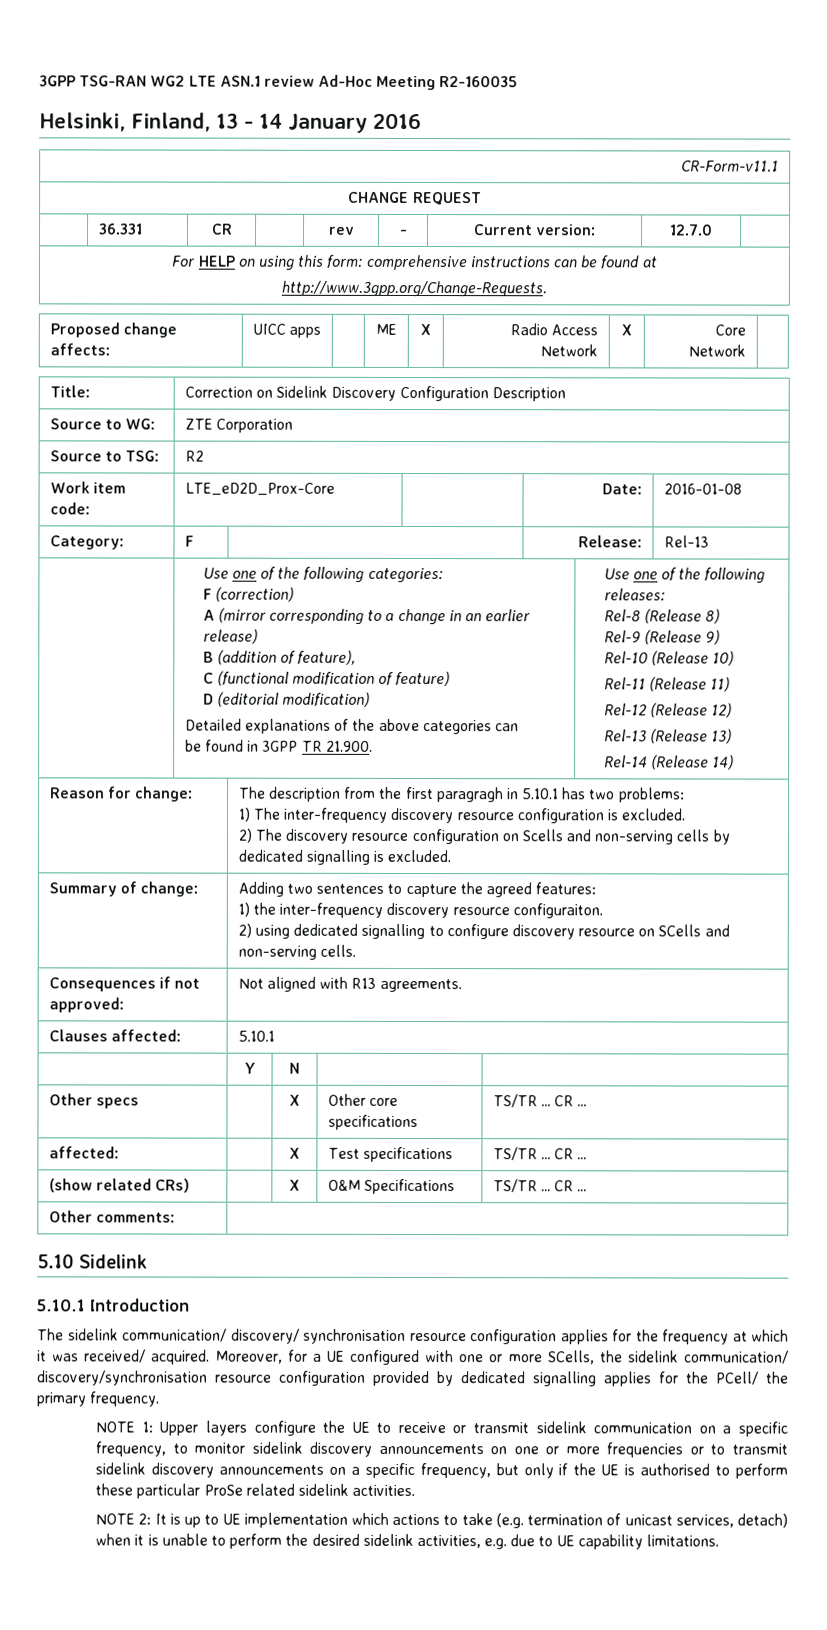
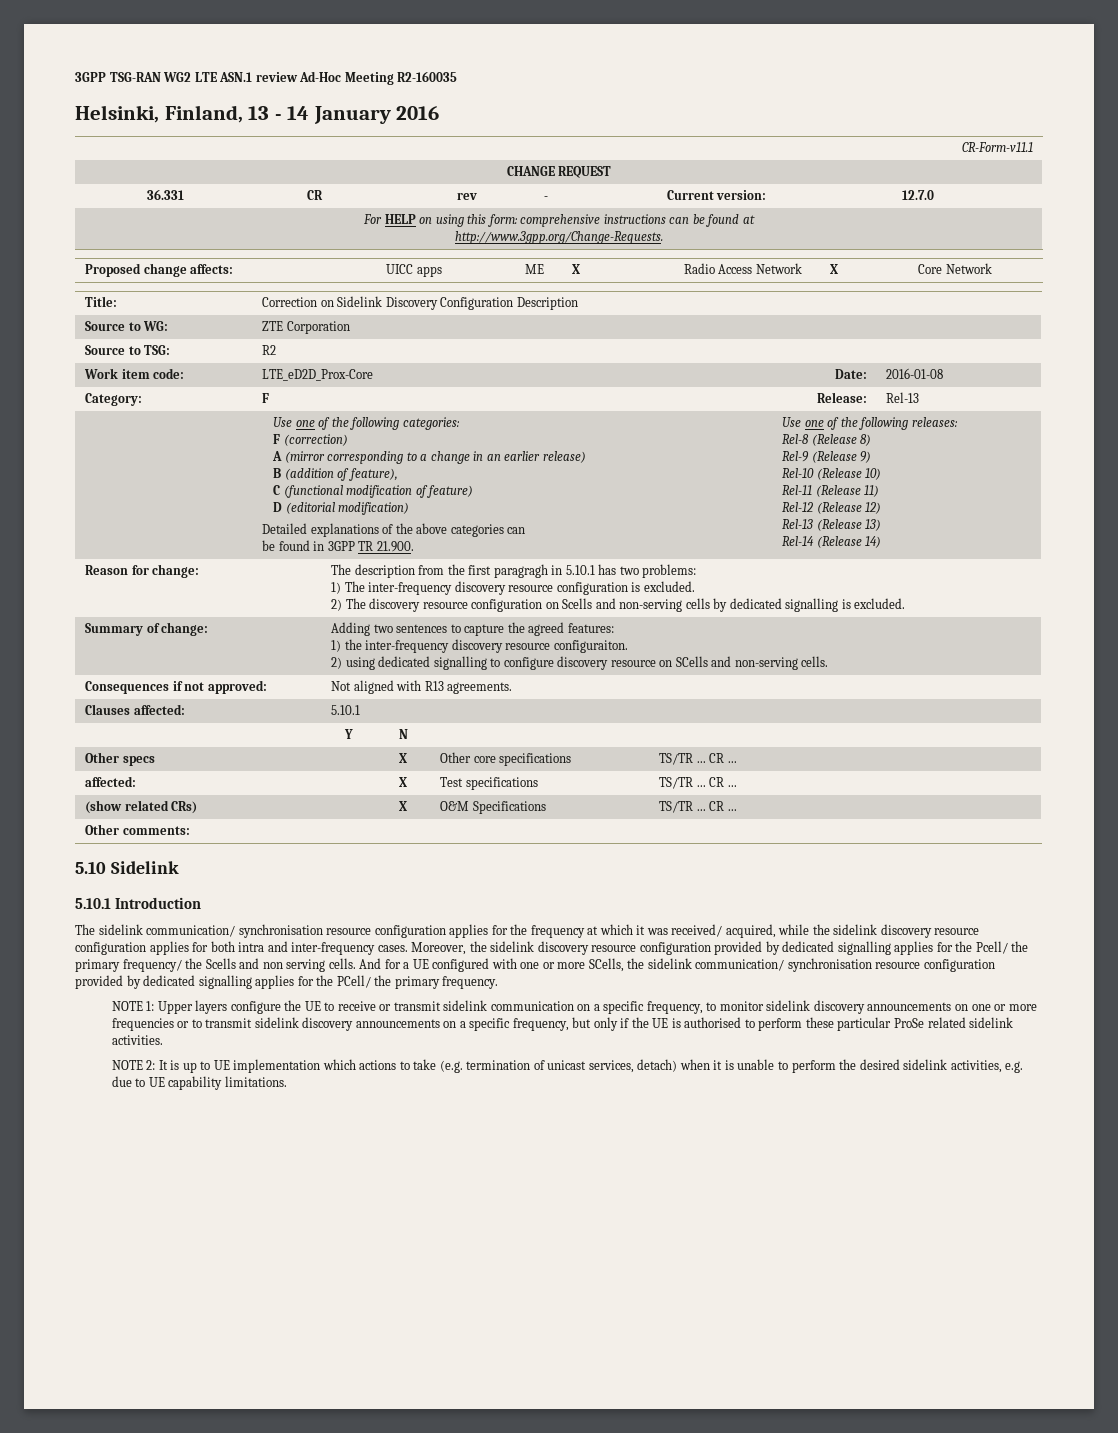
- The sidelink communication/ discovery/ synchronisation resource configuration applies for the frequency at which it was received/ acquired. Moreover, for a UE configured with one or more SCells, the sidelink communication/ discovery/synchronisation resource configuration provided by dedicated signalling applies for the PCell/ the primary frequency.
+ The sidelink communication/ synchronisation resource configuration applies for the frequency at which it was received/ acquired, while the sidelink discovery resource configuration applies for both intra and inter-frequency cases. Moreover, the sidelink discovery resource configuration provided by dedicated signalling applies for the Pcell/ the primary frequency/ the Scells and non serving cells. And for a UE configured with one or more SCells, the sidelink communication/ synchronisation resource configuration provided by dedicated signalling applies for the PCell/ the primary frequency.

